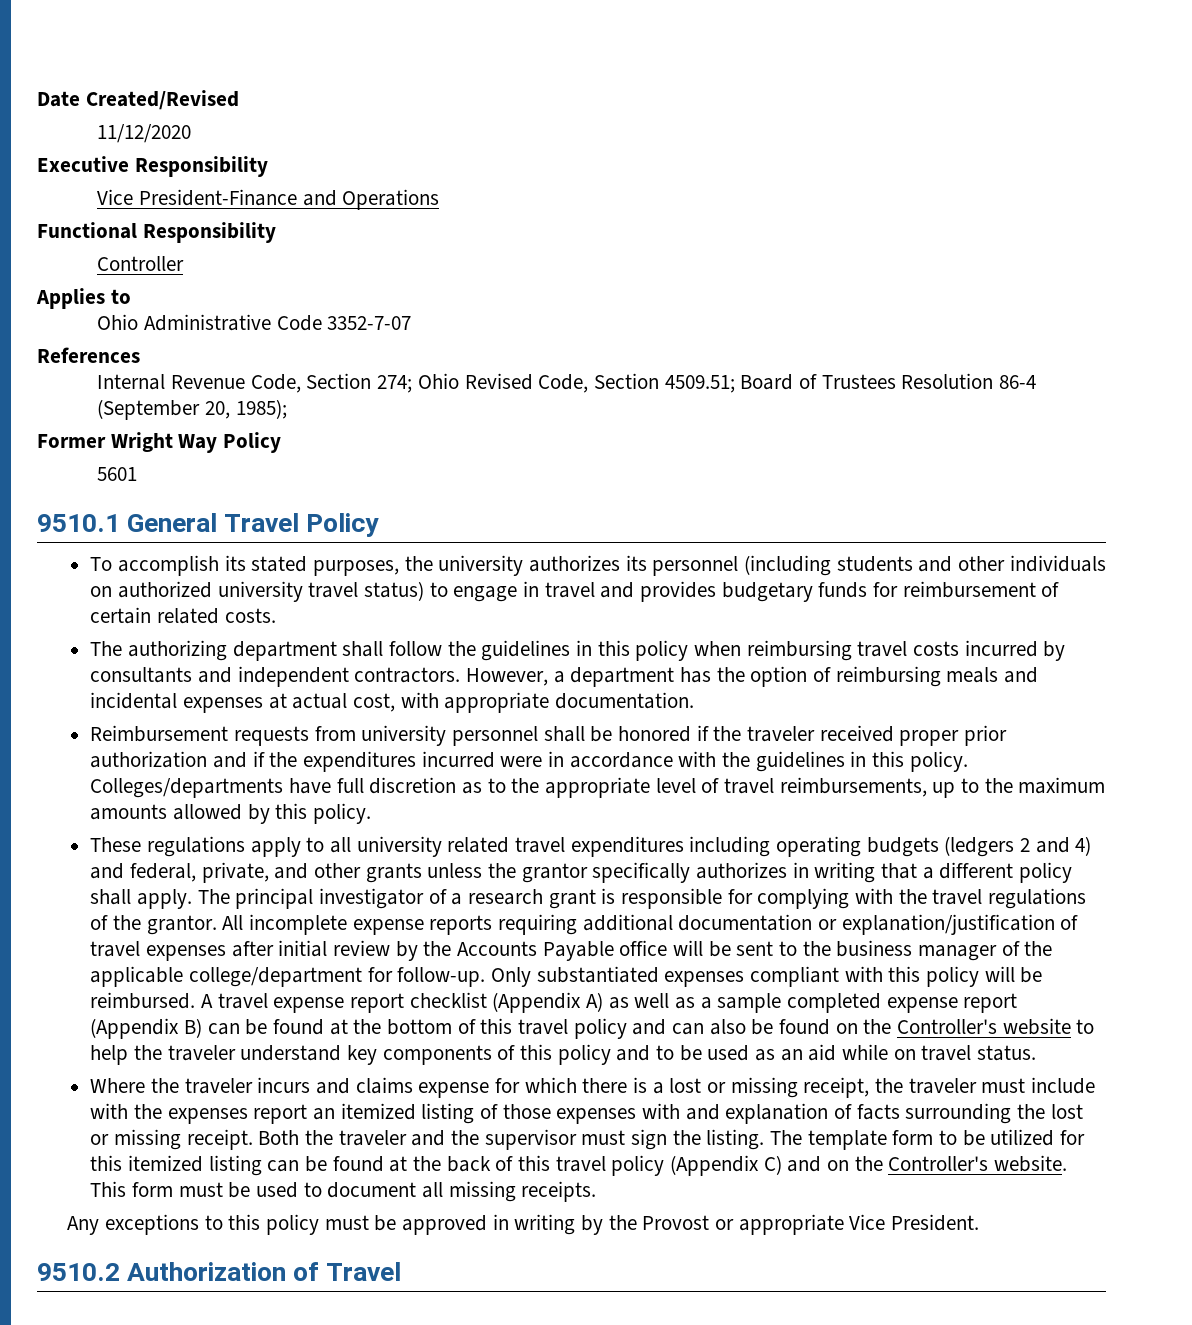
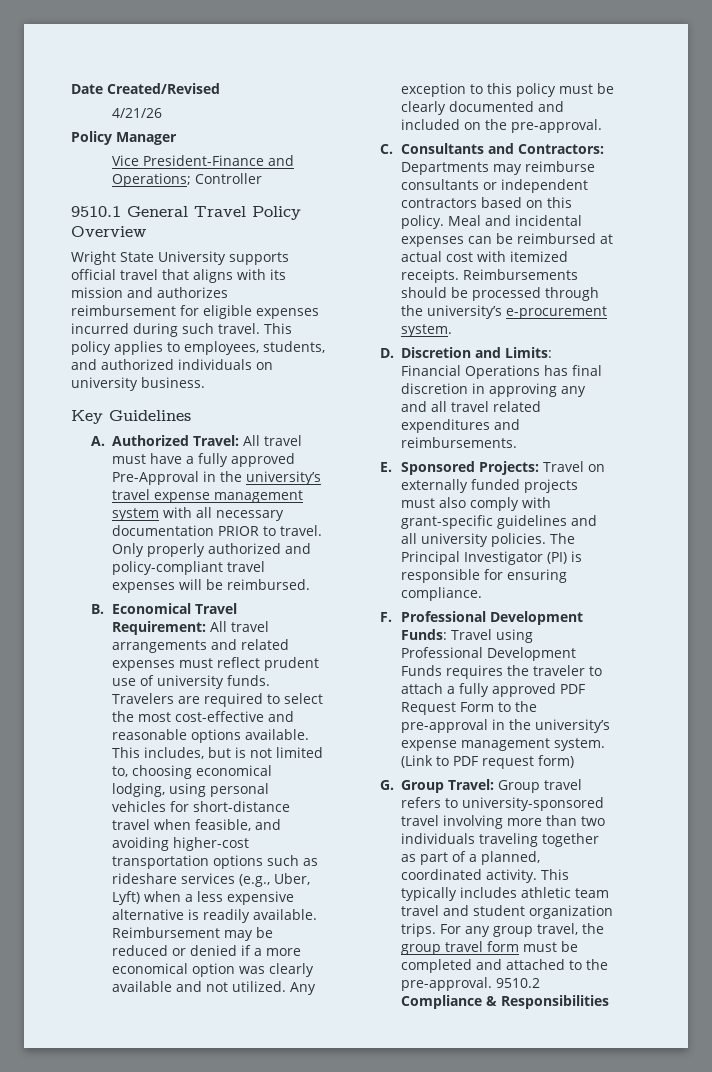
- 11/12/2020
- Executive Responsibility
+ 4/21/26
+ Policy Manager
- Vice President-Finance and Operations
- Functional Responsibility
- Controller
- Applies to
- Ohio Administrative Code 3352-7-07
- References
- Internal Revenue Code, Section 274; Ohio Revised Code, Section 4509.51; Board of Trustees Resolution 86-4 (September 20, 1985);
- Former Wright Way Policy
- 5601
- 9510.1 General Travel Policy
- To accomplish its stated purposes, the university authorizes its personnel (including students and other individuals on authorized university travel status) to engage in travel and provides budgetary funds for reimbursement of certain related costs.
- The authorizing department shall follow the guidelines in this policy when reimbursing travel costs incurred by consultants and independent contractors. However, a department has the option of reimbursing meals and incidental expenses at actual cost, with appropriate documentation.
- Reimbursement requests from university personnel shall be honored if the traveler received proper prior authorization and if the expenditures incurred were in accordance with the guidelines in this policy. Colleges/departments have full discretion as to the appropriate level of travel reimbursements, up to the maximum amounts allowed by this policy.
- These regulations apply to all university related travel expenditures including operating budgets (ledgers 2 and 4) and federal, private, and other grants unless the grantor specifically authorizes in writing that a different policy shall apply. The principal investigator of a research grant is responsible for complying with the travel regulations of the grantor. All incomplete expense reports requiring additional documentation or explanation/justification of travel expenses after initial review by the Accounts Payable office will be sent to the business manager of the applicable college/department for follow-up. Only substantiated expenses compliant with this policy will be reimbursed. A travel expense report checklist (Appendix A) as well as a sample completed expense report (Appendix B) can be found at the bottom of this travel policy and can also be found on the Controller's website to help the traveler understand key components of this policy and to be used as an aid while on travel status.
- Where the traveler incurs and claims expense for which there is a lost or missing receipt, the traveler must include with the expenses report an itemized listing of those expenses with and explanation of facts surrounding the lost or missing receipt. Both the traveler and the supervisor must sign the listing. The template form to be utilized for this itemized listing can be found at the back of this travel policy (Appendix C) and on the Controller's website. This form must be used to document all missing receipts.
- Any exceptions to this policy must be approved in writing by the Provost or appropriate Vice President.
- 9510.2 Authorization of Travel
+ Vice President-Finance and Operations; Controller
+ 9510.1 General Travel Policy Overview
+ Wright State University supports official travel that aligns with its mission and authorizes reimbursement for eligible expenses incurred during such travel. This policy applies to employees, students, and authorized individuals on university business.
+ Key Guidelines
+ A. Authorized Travel: All travel must have a fully approved Pre-Approval in the university’s travel expense management system with all necessary documentation PRIOR to travel. Only properly authorized and policy-compliant travel expenses will be reimbursed.
+ B. Economical Travel Requirement: All travel arrangements and related expenses must reflect prudent use of university funds. Travelers are required to select the most cost-effective and reasonable options available. This includes, but is not limited to, choosing economical lodging, using personal vehicles for short-distance travel when feasible, and avoiding higher-cost transportation options such as rideshare services (e.g., Uber, Lyft) when a less expensive alternative is readily available. Reimbursement may be reduced or denied if a more economical option was clearly available and not utilized. Any exception to this policy must be clearly documented and included on the pre-approval.
+ C. Consultants and Contractors: Departments may reimburse consultants or independent contractors based on this policy. Meal and incidental expenses can be reimbursed at actual cost with itemized receipts. Reimbursements should be processed through the university’s e-procurement system.
+ D. Discretion and Limits: Financial Operations has final discretion in approving any and all travel related expenditures and reimbursements.
+ E. Sponsored Projects: Travel on externally funded projects must also comply with grant-specific guidelines and all university policies. The Principal Investigator (PI) is responsible for ensuring compliance.
+ F. Professional Development Funds: Travel using Professional Development Funds requires the traveler to attach a fully approved PDF Request Form to the pre-approval in the university’s expense management system. (Link to PDF request form)
+ G. Group Travel: Group travel refers to university-sponsored travel involving more than two individuals traveling together as part of a planned, coordinated activity. This typically includes athletic team travel and student organization trips. For any group travel, the group travel form must be completed and attached to the pre-approval. 9510.2 Compliance & Responsibilities

